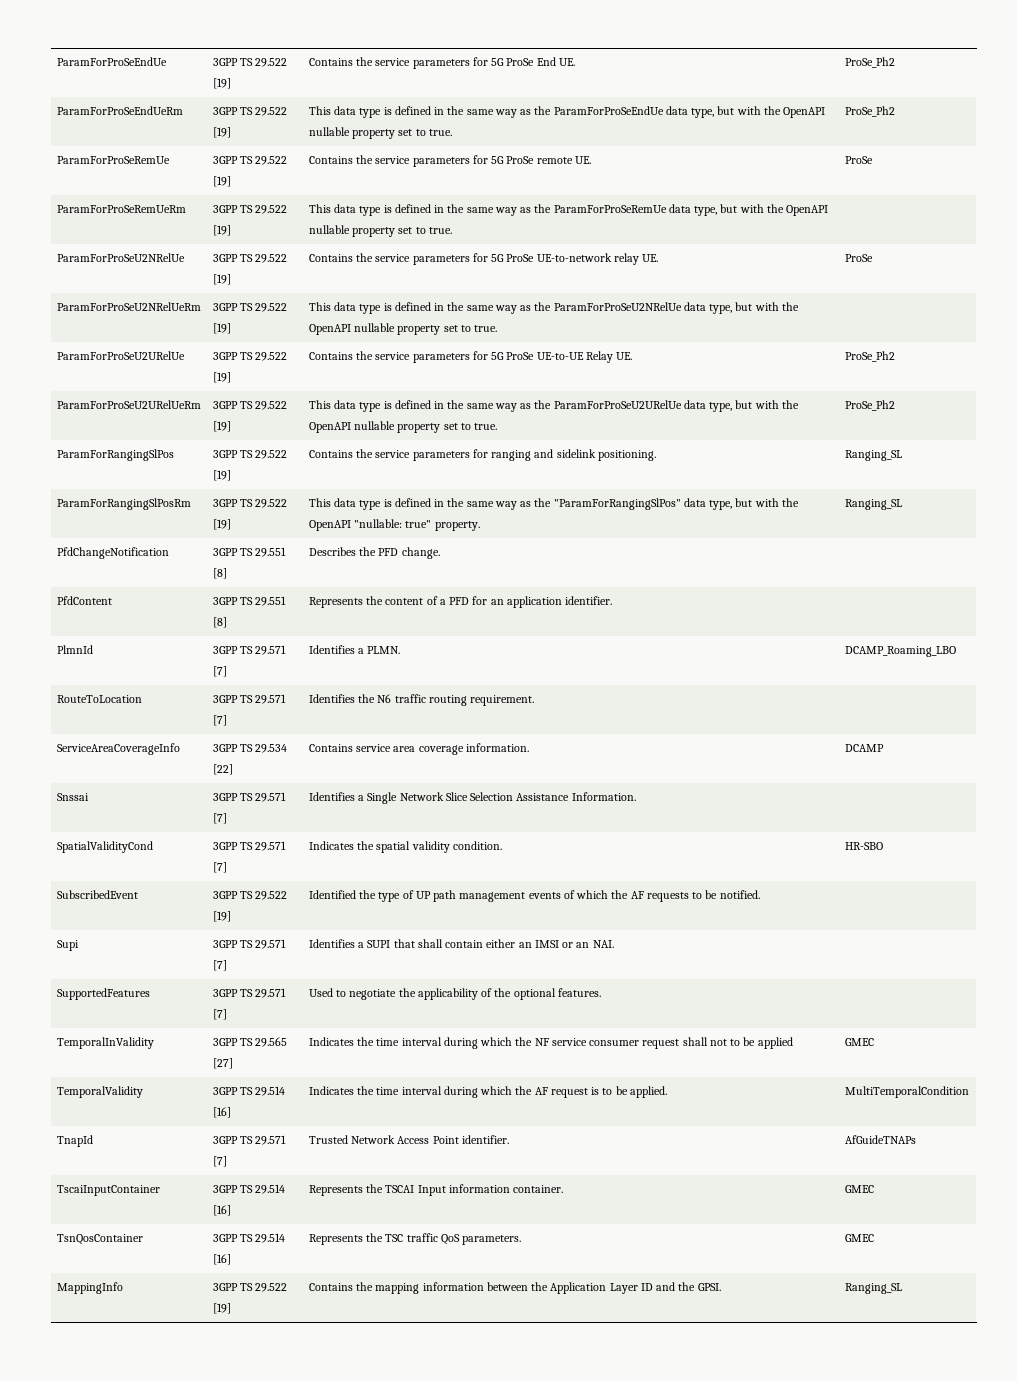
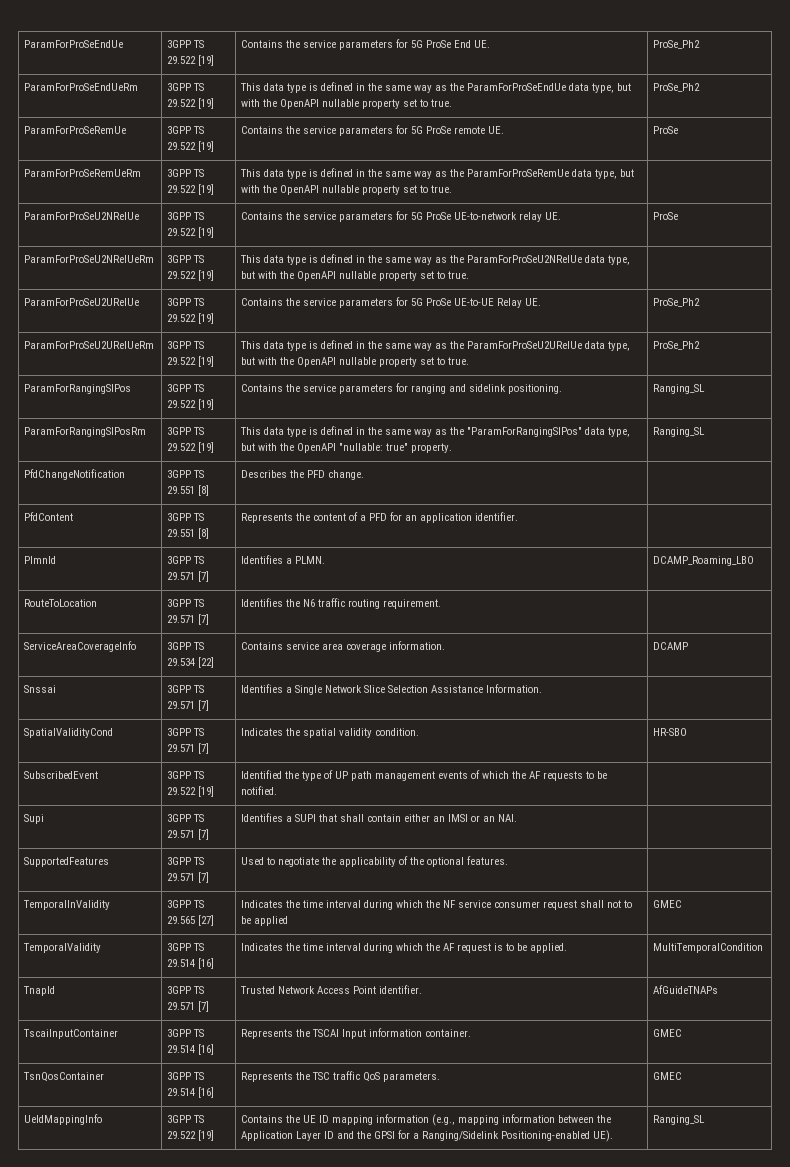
- MappingInfo | 3GPP TS 29.522 [19] | Contains the mapping information between the Application Layer ID and the GPSI. | Ranging_SL
+ UeIdMappingInfo | 3GPP TS 29.522 [19] | Contains the UE ID mapping information (e.g., mapping information between the Application Layer ID and the GPSI for a Ranging/Sidelink Positioning-enabled UE). | Ranging_SL

